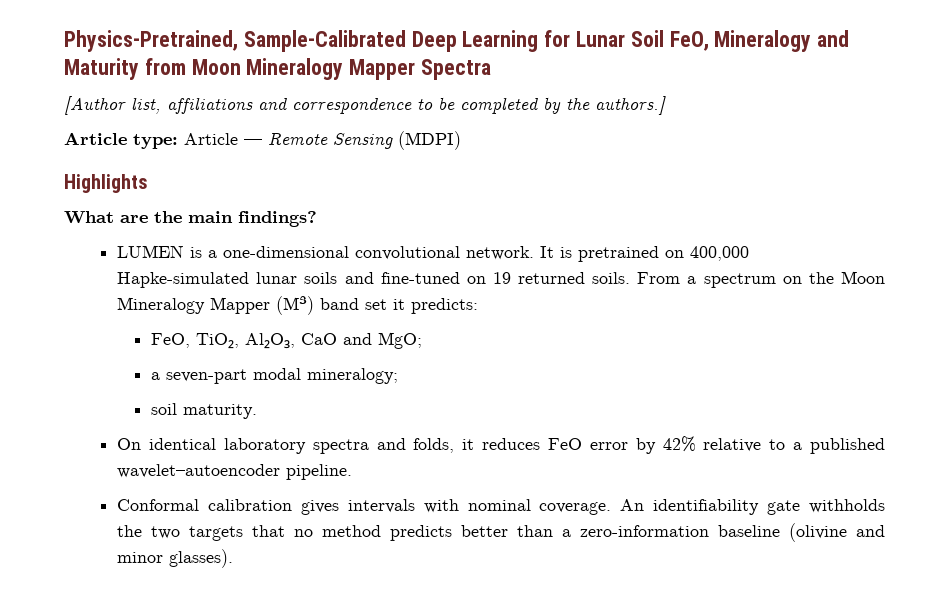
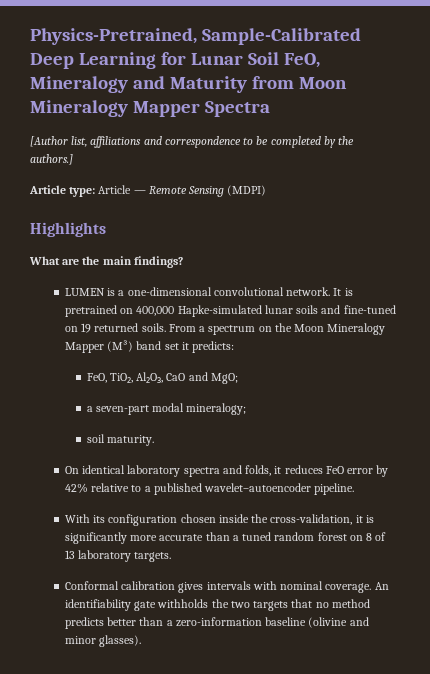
+ With its configuration chosen inside the cross-validation, it is significantly more accurate than a tuned random forest on 8 of 13 laboratory targets.

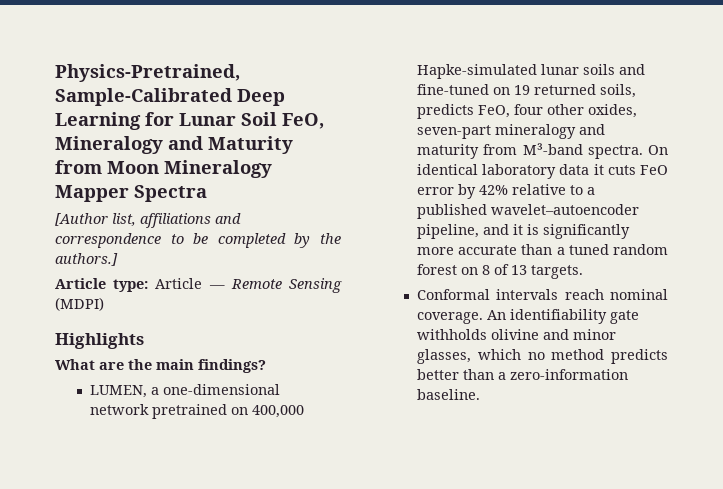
- LUMEN is a one-dimensional convolutional network. It is pretrained on 400,000 Hapke-simulated lunar soils and fine-tuned on 19 returned soils. From a spectrum on the Moon Mineralogy Mapper (M³) band set it predicts:
- FeO, TiO₂, Al₂O₃, CaO and MgO;
- a seven-part modal mineralogy;
- soil maturity.
- On identical laboratory spectra and folds, it reduces FeO error by 42% relative to a published wavelet–autoencoder pipeline.
- With its configuration chosen inside the cross-validation, it is significantly more accurate than a tuned random forest on 8 of 13 laboratory targets.
+ LUMEN, a one-dimensional network pretrained on 400,000 Hapke-simulated lunar soils and fine-tuned on 19 returned soils, predicts FeO, four other oxides, seven-part mineralogy and maturity from M³-band spectra. On identical laboratory data it cuts FeO error by 42% relative to a published wavelet–autoencoder pipeline, and it is significantly more accurate than a tuned random forest on 8 of 13 targets.
- Conformal calibration gives intervals with nominal coverage.
+ Conformal intervals reach nominal coverage.
- An identifiability gate withholds the two targets that no method predicts better than a zero-information baseline (olivine and minor glasses).
+ An identifiability gate withholds olivine and minor glasses, which no method predicts better than a zero-information baseline.

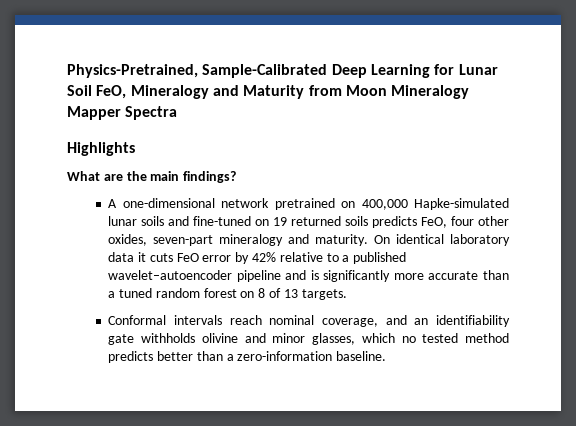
- [Author list, affiliations and correspondence to be completed by the authors.]
- Article type: Article — Remote Sensing (MDPI)
- LUMEN, a one-dimensional network pretrained on 400,000 Hapke-simulated lunar soils and fine-tuned on 19 returned soils, predicts FeO, four other oxides, seven-part mineralogy and maturity from M³-band spectra.
+ A one-dimensional network pretrained on 400,000 Hapke-simulated lunar soils and fine-tuned on 19 returned soils predicts FeO, four other oxides, seven-part mineralogy and maturity.
- On identical laboratory data it cuts FeO error by 42% relative to a published wavelet–autoencoder pipeline, and it is significantly more accurate than a tuned random forest on 8 of 13 targets.
+ On identical laboratory data it cuts FeO error by 42% relative to a published wavelet–autoencoder pipeline and is significantly more accurate than a tuned random forest on 8 of 13 targets.
- Conformal intervals reach nominal coverage. An identifiability gate withholds olivine and minor glasses, which no method predicts better than a zero-information baseline.
+ Conformal intervals reach nominal coverage, and an identifiability gate withholds olivine and minor glasses, which no tested method predicts better than a zero-information baseline.

